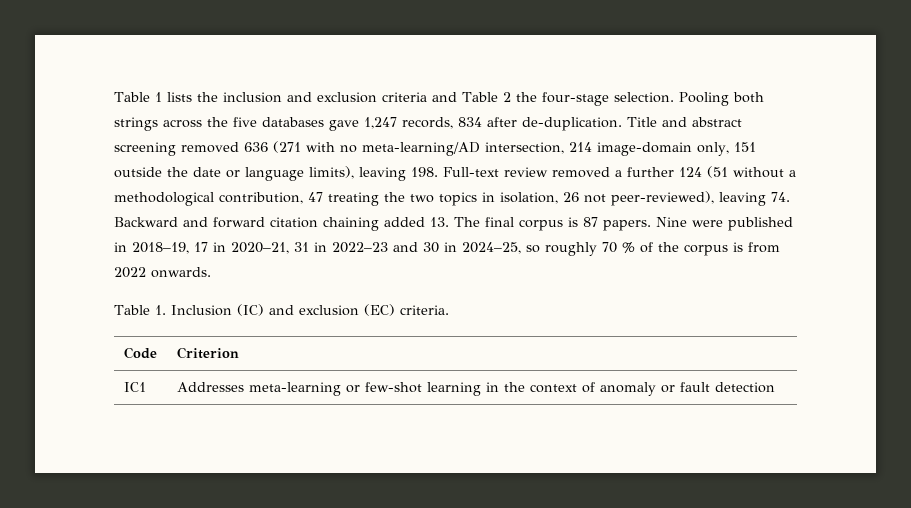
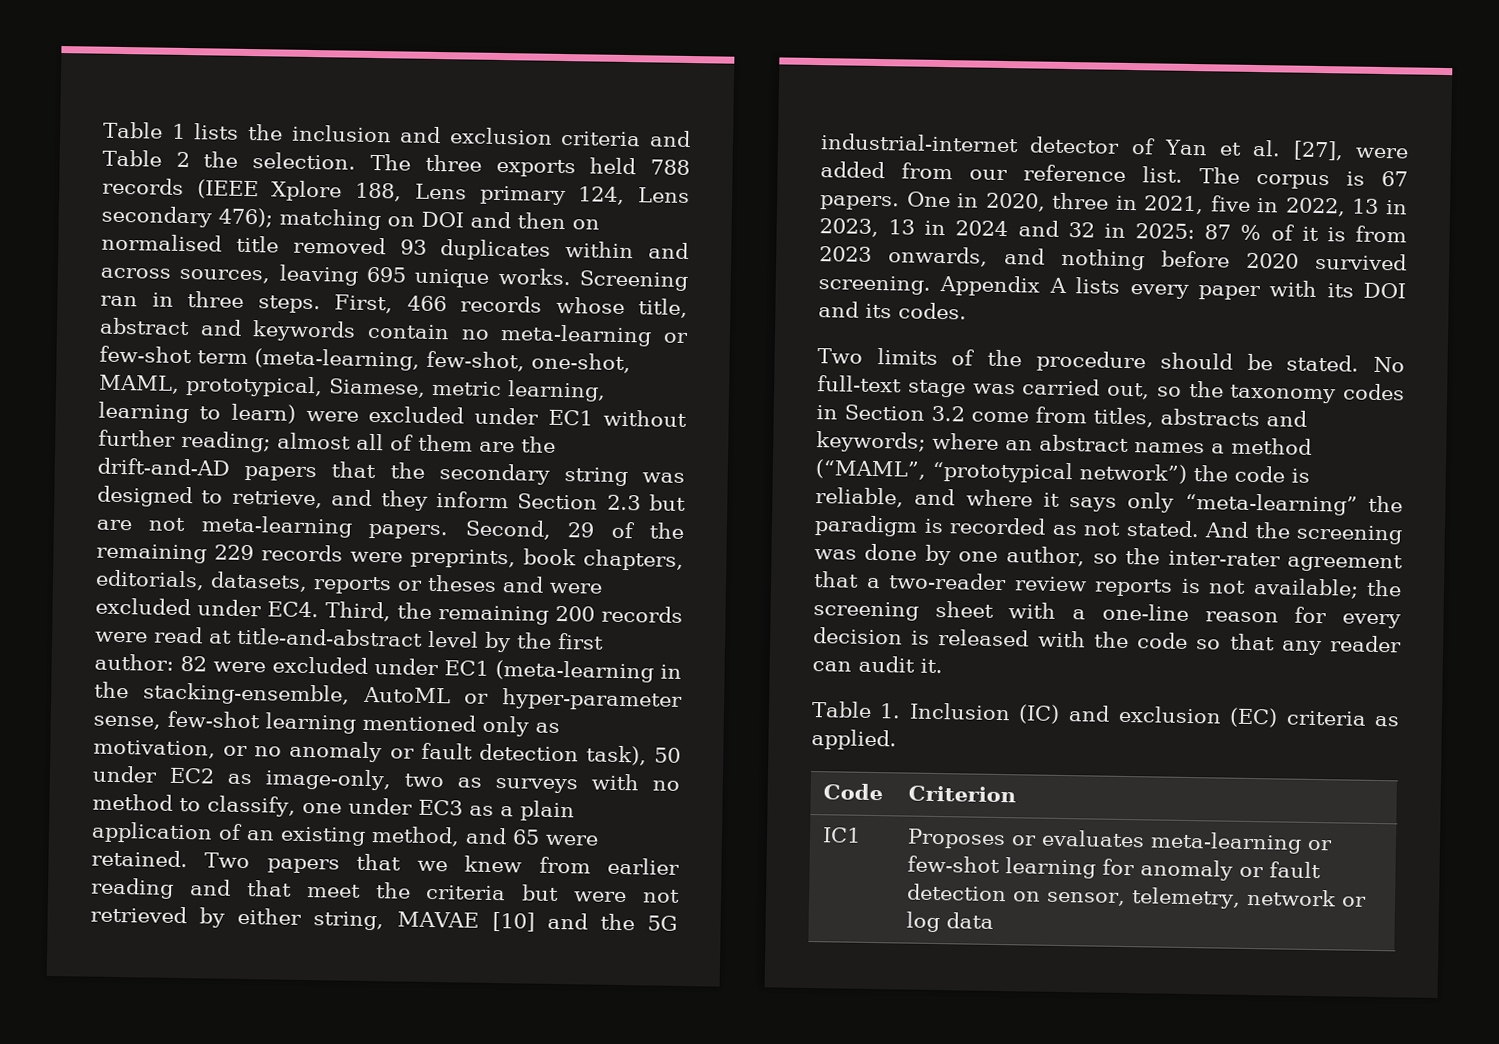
- Table 1 lists the inclusion and exclusion criteria and Table 2 the four-stage selection. Pooling both strings across the five databases gave 1,247 records, 834 after de-duplication. Title and abstract screening removed 636 (271 with no meta-learning/AD intersection, 214 image-domain only, 151 outside the date or language limits), leaving 198. Full-text review removed a further 124 (51 without a methodological contribution, 47 treating the two topics in isolation, 26 not peer-reviewed), leaving 74. Backward and forward citation chaining added 13. The final corpus is 87 papers. Nine were published in 2018–19, 17 in 2020–21, 31 in 2022–23 and 30 in 2024–25, so roughly 70 % of the corpus is from 2022 onwards.
+ Table 1 lists the inclusion and exclusion criteria and Table 2 the selection. The three exports held 788 records (IEEE Xplore 188, Lens primary 124, Lens secondary 476); matching on DOI and then on normalised title removed 93 duplicates within and across sources, leaving 695 unique works. Screening ran in three steps. First, 466 records whose title, abstract and keywords contain no meta-learning or few-shot term (meta-learning, few-shot, one-shot, MAML, prototypical, Siamese, metric learning, learning to learn) were excluded under EC1 without further reading; almost all of them are the drift-and-AD papers that the secondary string was designed to retrieve, and they inform Section 2.3 but are not meta-learning papers. Second, 29 of the remaining 229 records were preprints, book chapters, editorials, datasets, reports or theses and were excluded under EC4. Third, the remaining 200 records were read at title-and-abstract level by the first author: 82 were excluded under EC1 (meta-learning in the stacking-ensemble, AutoML or hyper-parameter sense, few-shot learning mentioned only as motivation, or no anomaly or fault detection task), 50 under EC2 as image-only, two as surveys with no method to classify, one under EC3 as a plain application of an existing method, and 65 were retained. Two papers that we knew from earlier reading and that meet the criteria but were not retrieved by either string, MAVAE [10] and the 5G industrial-internet detector of Yan et al. [27], were added from our reference list. The corpus is 67 papers. One in 2020, three in 2021, five in 2022, 13 in 2023, 13 in 2024 and 32 in 2025: 87 % of it is from 2023 onwards, and nothing before 2020 survived screening. Appendix A lists every paper with its DOI and its codes.
+ Two limits of the procedure should be stated. No full-text stage was carried out, so the taxonomy codes in Section 3.2 come from titles, abstracts and keywords; where an abstract names a method (“MAML”, “prototypical network”) the code is reliable, and where it says only “meta-learning” the paradigm is recorded as not stated. And the screening was done by one author, so the inter-rater agreement that a two-reader review reports is not available; the screening sheet with a one-line reason for every decision is released with the code so that any reader can audit it.
- Table 1. Inclusion (IC) and exclusion (EC) criteria.
+ Table 1. Inclusion (IC) and exclusion (EC) criteria as applied.
- IC1 | Addresses meta-learning or few-shot learning in the context of anomaly or fault detection
+ IC1 | Proposes or evaluates meta-learning or few-shot learning for anomaly or fault detection on sensor, telemetry, network or log data

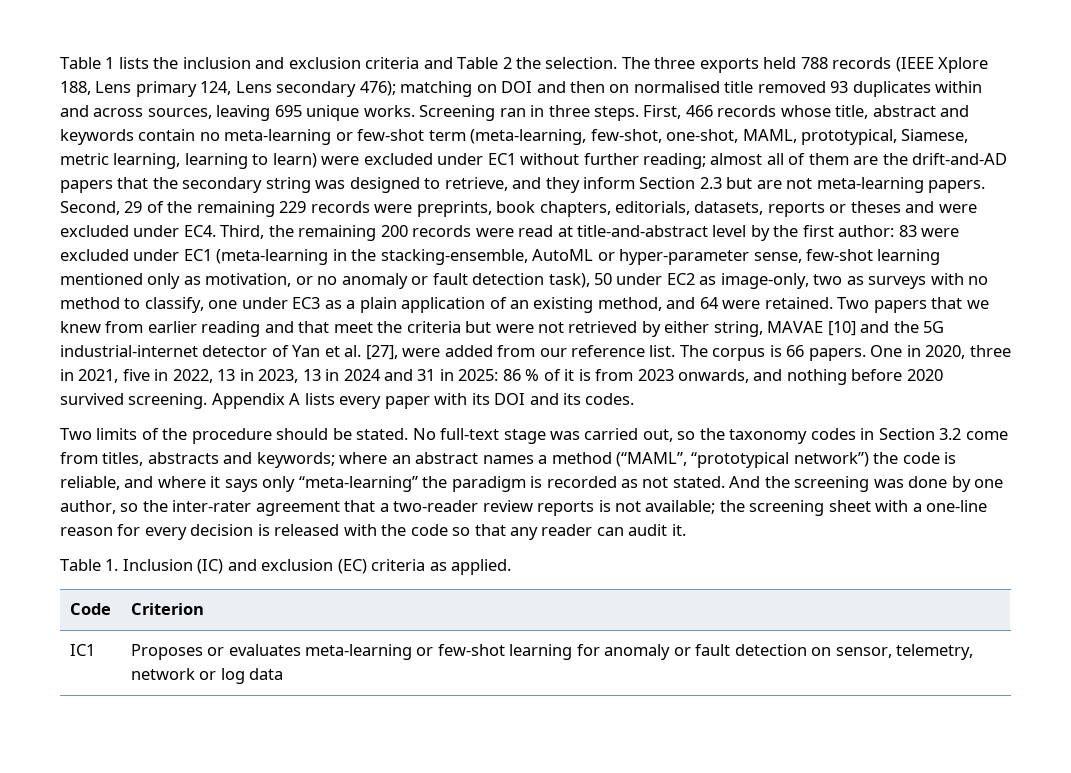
- 82 were excluded under EC1 (meta-learning in the stacking-ensemble, AutoML or hyper-parameter sense, few-shot learning mentioned only as motivation, or no anomaly or fault detection task), 50 under EC2 as image-only, two as surveys with no method to classify, one under EC3 as a plain application of an existing method, and 65 were retained.
+ 83 were excluded under EC1 (meta-learning in the stacking-ensemble, AutoML or hyper-parameter sense, few-shot learning mentioned only as motivation, or no anomaly or fault detection task), 50 under EC2 as image-only, two as surveys with no method to classify, one under EC3 as a plain application of an existing method, and 64 were retained.
- The corpus is 67 papers.
+ The corpus is 66 papers.
- One in 2020, three in 2021, five in 2022, 13 in 2023, 13 in 2024 and 32 in 2025: 87 % of it is from 2023 onwards, and nothing before 2020 survived screening.
+ One in 2020, three in 2021, five in 2022, 13 in 2023, 13 in 2024 and 31 in 2025: 86 % of it is from 2023 onwards, and nothing before 2020 survived screening.

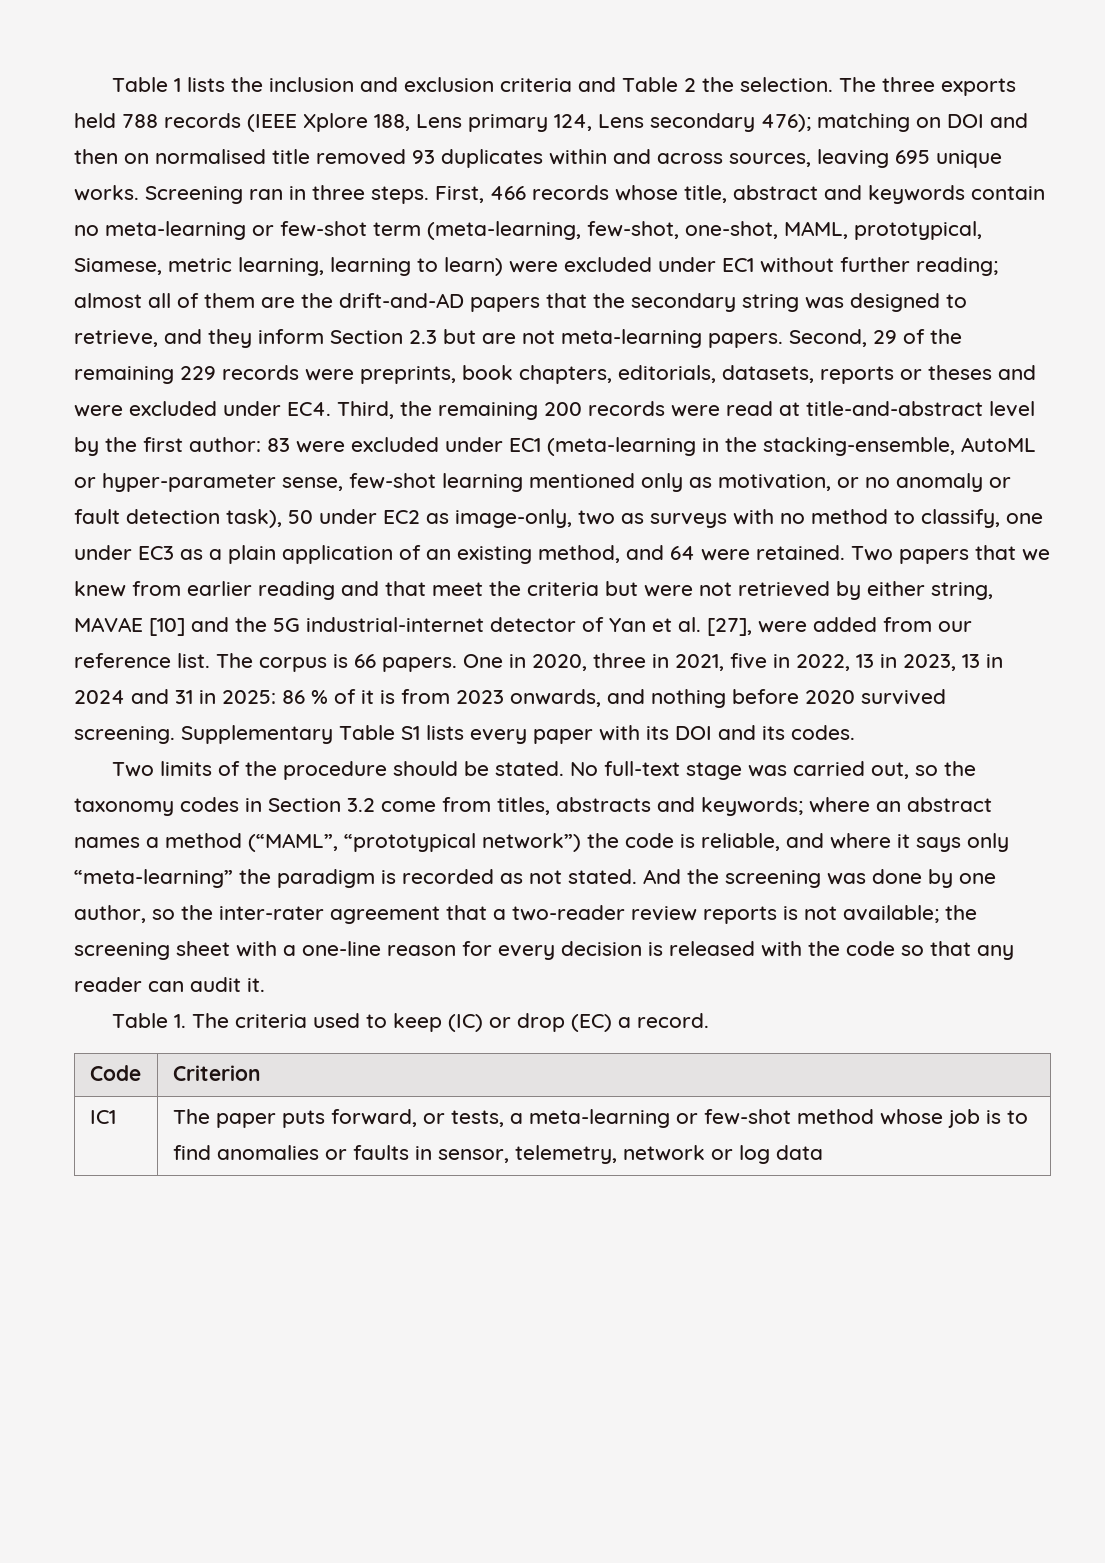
- Appendix A lists every paper with its DOI and its codes.
+ Supplementary Table S1 lists every paper with its DOI and its codes.
- Table 1. Inclusion (IC) and exclusion (EC) criteria as applied.
+ Table 1. The criteria used to keep (IC) or drop (EC) a record.
  Code | Criterion
- IC1 | Proposes or evaluates meta-learning or few-shot learning for anomaly or fault detection on sensor, telemetry, network or log data
+ IC1 | The paper puts forward, or tests, a meta-learning or few-shot method whose job is to find anomalies or faults in sensor, telemetry, network or log data

